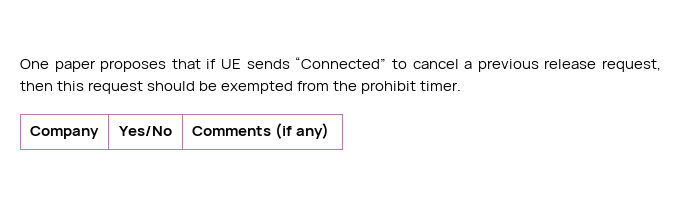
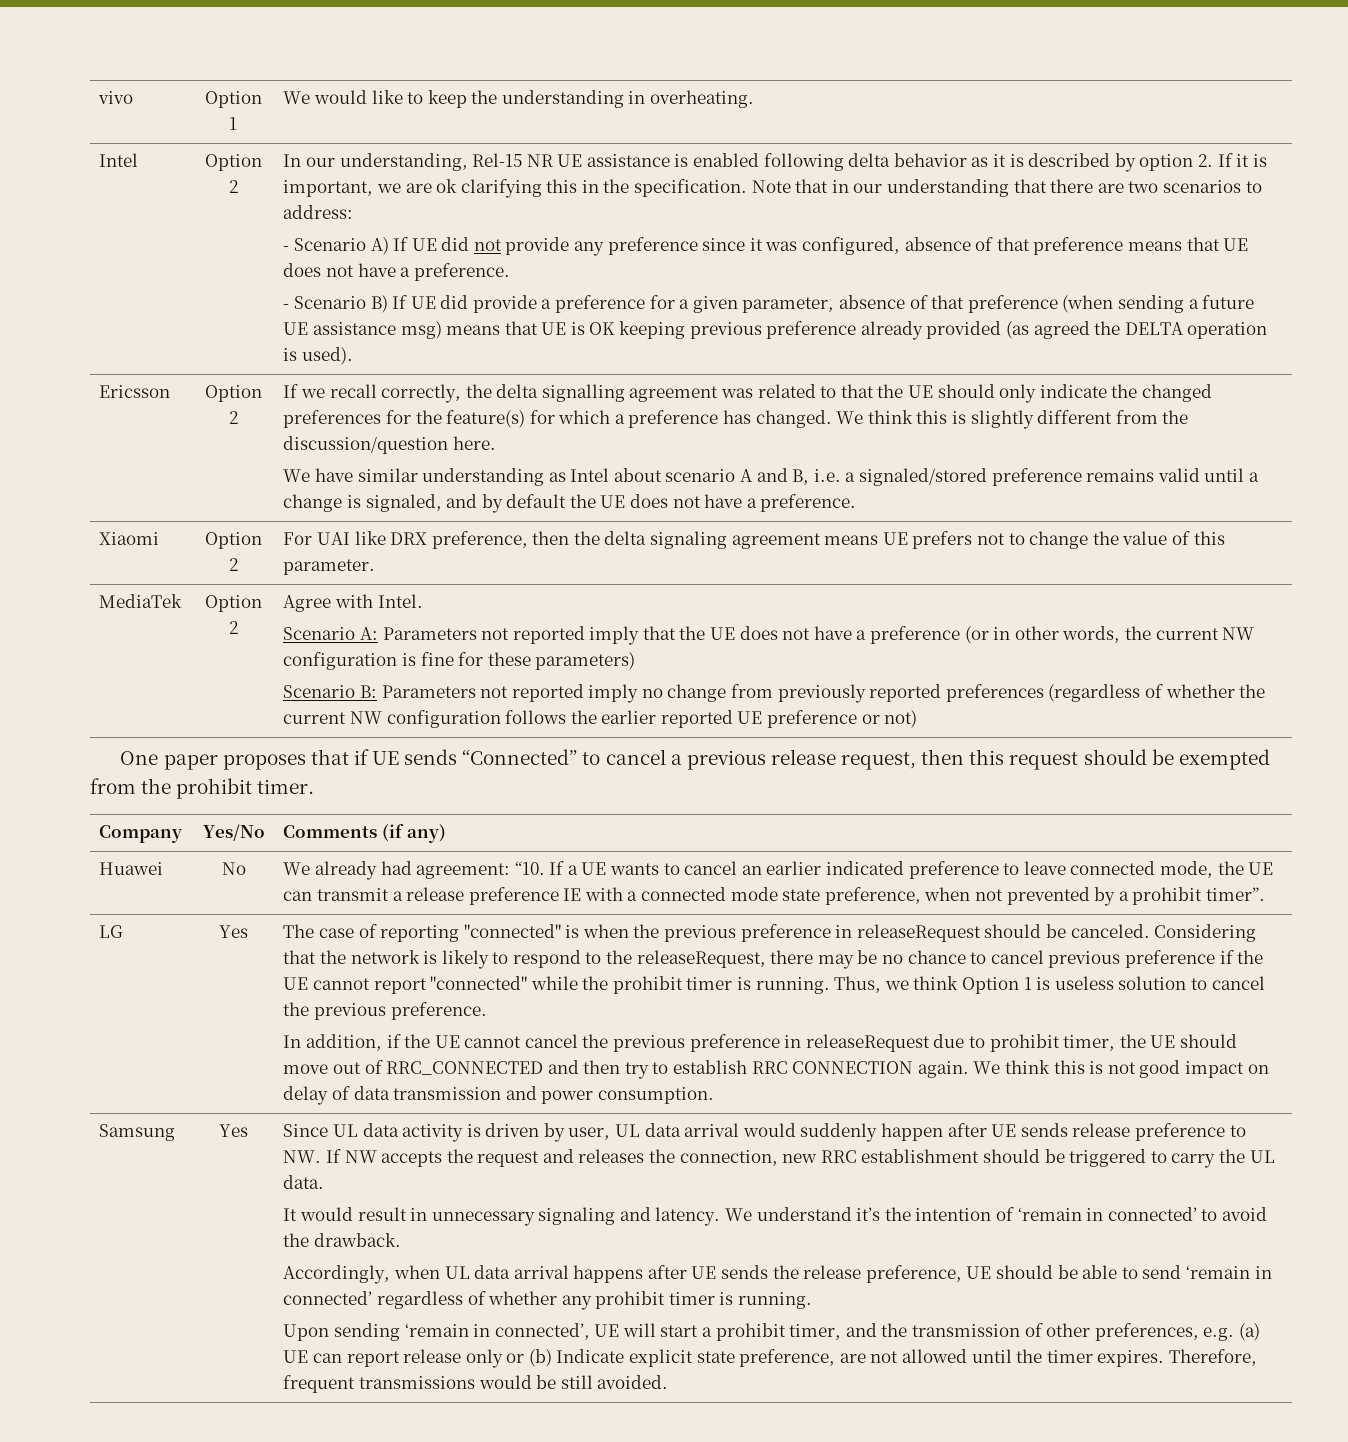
+ vivo | Option 1 | We would like to keep the understanding in overheating.
+ Intel | Option 2 | In our understanding, Rel-15 NR UE assistance is enabled following delta behavior as it is described by option 2. If it is important, we are ok clarifying this in the specification. Note that in our understanding that there are two scenarios to address:
+ - Scenario A) If UE did not provide any preference since it was configured, absence of that preference means that UE does not have a preference.
+ - Scenario B) If UE did provide a preference for a given parameter, absence of that preference (when sending a future UE assistance msg) means that UE is OK keeping previous preference already provided (as agreed the DELTA operation is used).
+ Ericsson | Option 2 | If we recall correctly, the delta signalling agreement was related to that the UE should only indicate the changed preferences for the feature(s) for which a preference has changed. We think this is slightly different from the discussion/question here.
+ We have similar understanding as Intel about scenario A and B, i.e. a signaled/stored preference remains valid until a change is signaled, and by default the UE does not have a preference.
+ Xiaomi | Option 2 | For UAI like DRX preference, then the delta signaling agreement means UE prefers not to change the value of this parameter.
+ MediaTek | Option 2 | Agree with Intel.
+ Scenario A: Parameters not reported imply that the UE does not have a preference (or in other words, the current NW configuration is fine for these parameters)
+ Scenario B: Parameters not reported imply no change from previously reported preferences (regardless of whether the current NW configuration follows the earlier reported UE preference or not)
+ Huawei | No | We already had agreement: “10. If a UE wants to cancel an earlier indicated preference to leave connected mode, the UE can transmit a release preference IE with a connected mode state preference, when not prevented by a prohibit timer”.
+ LG | Yes | The case of reporting "connected" is when the previous preference in releaseRequest should be canceled. Considering that the network is likely to respond to the releaseRequest, there may be no chance to cancel previous preference if the UE cannot report "connected" while the prohibit timer is running. Thus, we think Option 1 is useless solution to cancel the previous preference.
+ In addition, if the UE cannot cancel the previous preference in releaseRequest due to prohibit timer, the UE should move out of RRC_CONNECTED and then try to establish RRC CONNECTION again. We think this is not good impact on delay of data transmission and power consumption.
+ Samsung | Yes | Since UL data activity is driven by user, UL data arrival would suddenly happen after UE sends release preference to NW. If NW accepts the request and releases the connection, new RRC establishment should be triggered to carry the UL data.
+ It would result in unnecessary signaling and latency. We understand it’s the intention of ‘remain in connected’ to avoid the drawback.
+ Accordingly, when UL data arrival happens after UE sends the release preference, UE should be able to send ‘remain in connected’ regardless of whether any prohibit timer is running.
+ Upon sending ‘remain in connected’, UE will start a prohibit timer, and the transmission of other preferences, e.g. (a) UE can report release only or (b) Indicate explicit state preference, are not allowed until the timer expires. Therefore, frequent transmissions would be still avoided.

